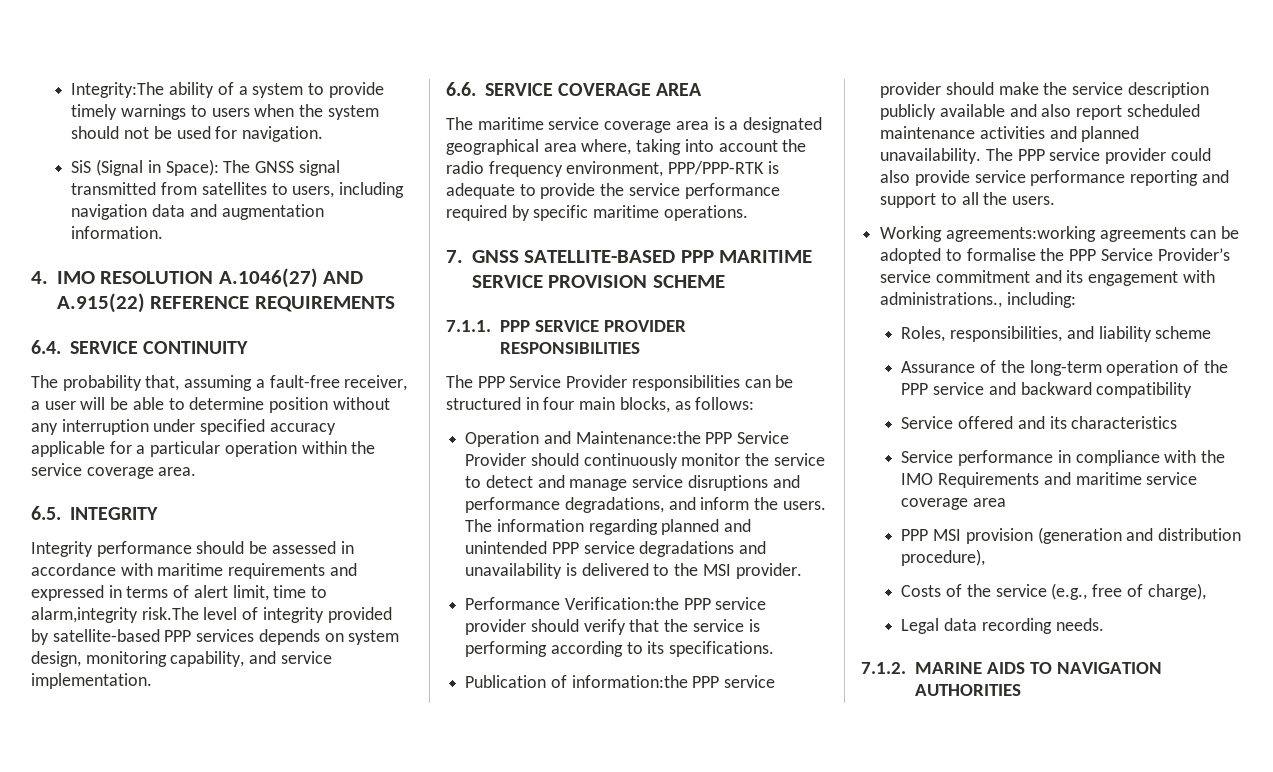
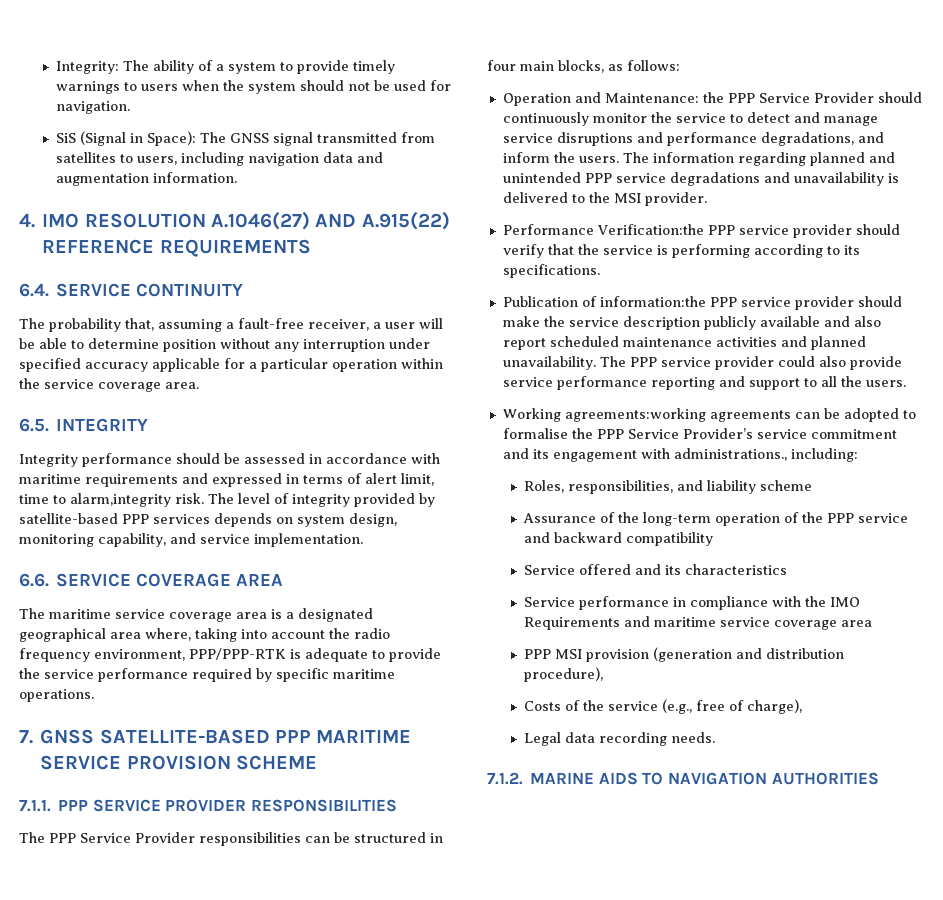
- Integrity:The ability of a system to provide timely warnings to users when the system should not be used for navigation.
+ Integrity: The ability of a system to provide timely warnings to users when the system should not be used for navigation.
- Integrity performance should be assessed in accordance with maritime requirements and expressed in terms of alert limit, time to alarm,integrity risk.The level of integrity provided by satellite-based PPP services depends on system design, monitoring capability, and service implementation.
+ Integrity performance should be assessed in accordance with maritime requirements and expressed in terms of alert limit, time to alarm,integrity risk. The level of integrity provided by satellite-based PPP services depends on system design, monitoring capability, and service implementation.
- Operation and Maintenance:the PPP Service Provider should continuously monitor the service to detect and manage service disruptions and performance degradations, and inform the users.
+ Operation and Maintenance: the PPP Service Provider should continuously monitor the service to detect and manage service disruptions and performance degradations, and inform the users.

